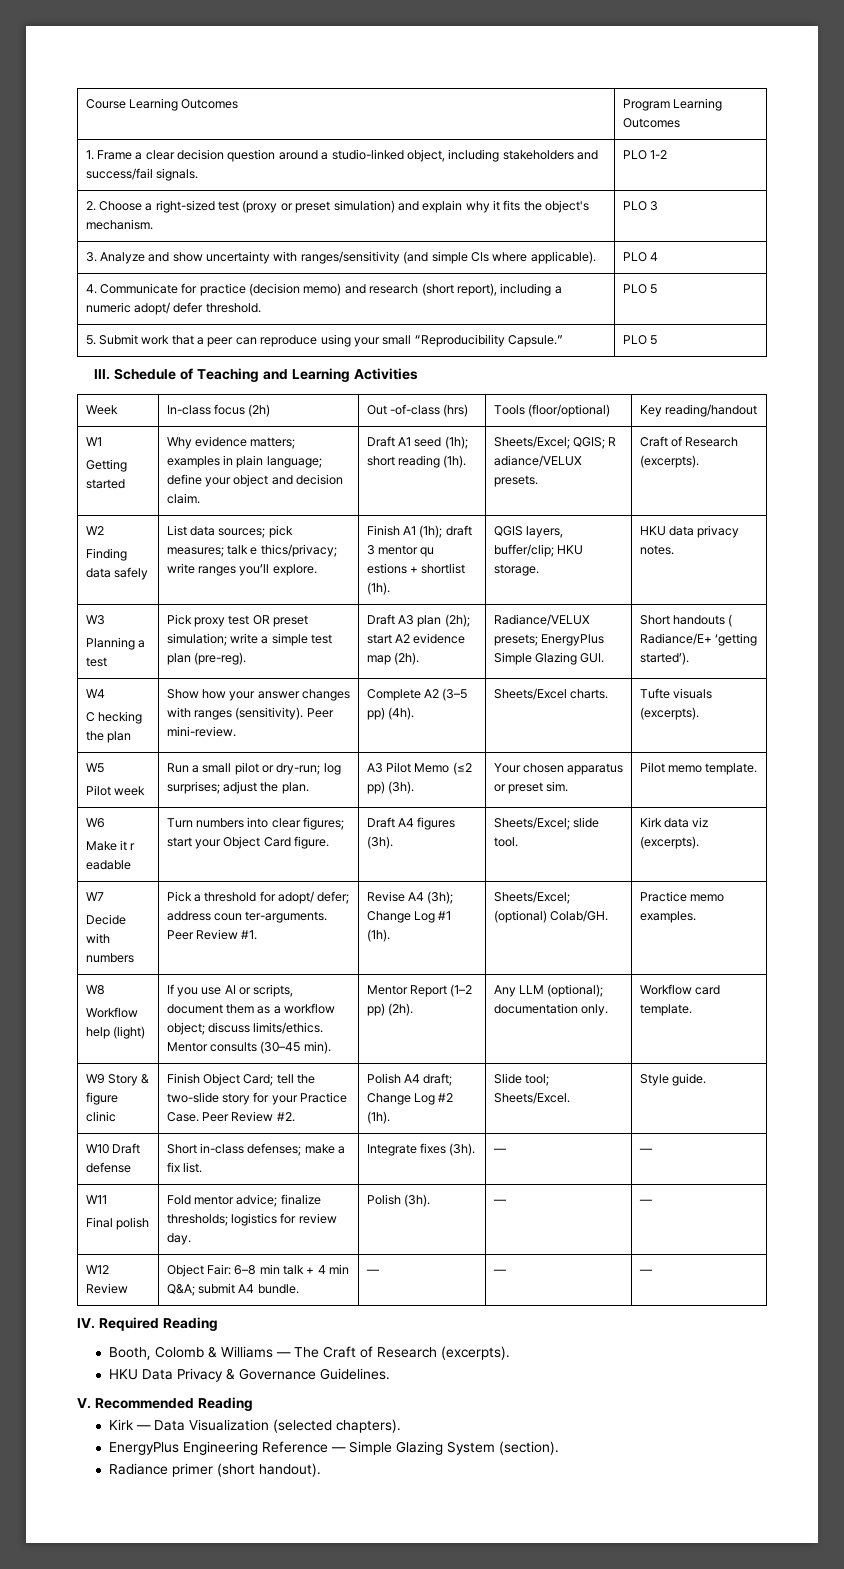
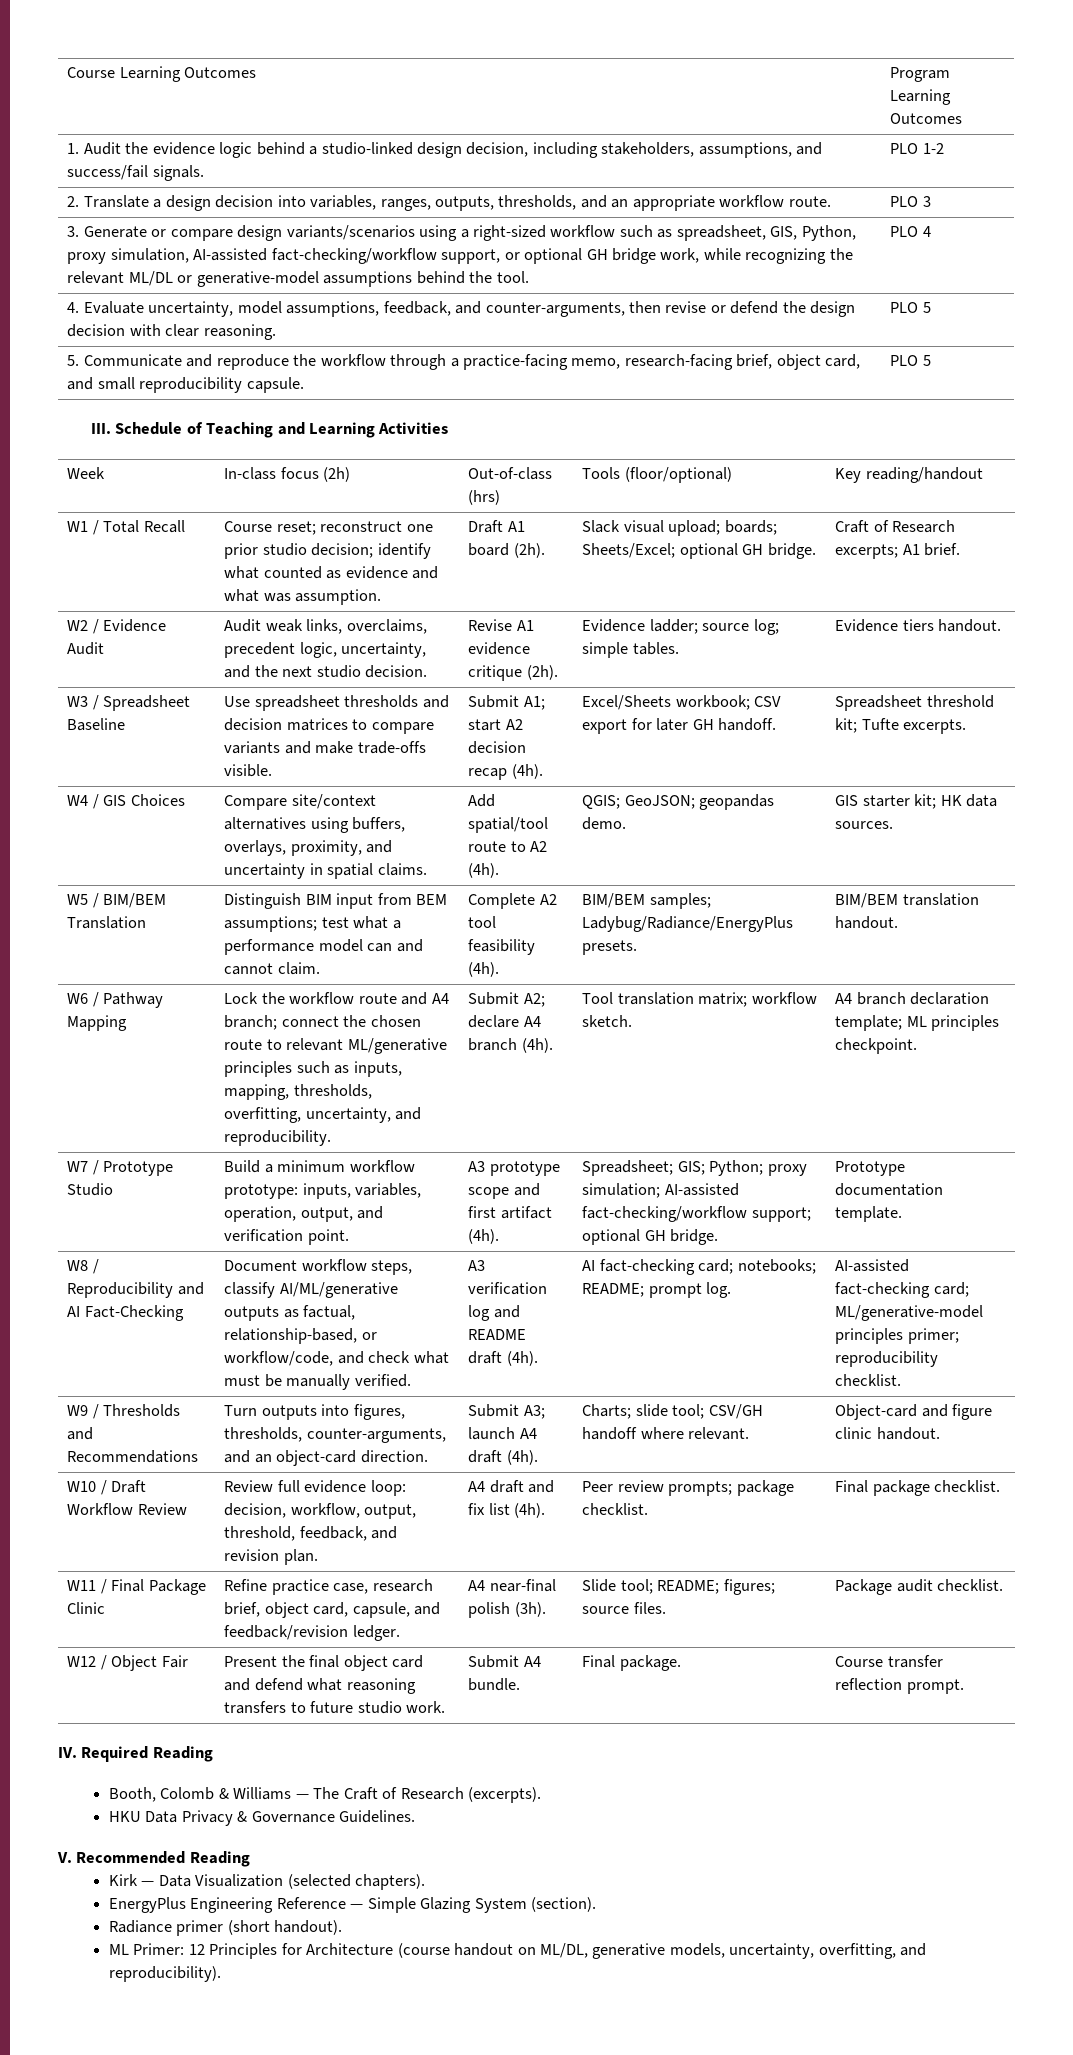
- 1. Frame a clear decision question around a studio‑linked object, including stakeholders and success/fail signals. | PLO 1-2
+ 1. Audit the evidence logic behind a studio-linked design decision, including stakeholders, assumptions, and success/fail signals. | PLO 1-2
- 2. Choose a right‑sized test (proxy or preset simulation) and explain why it fits the object's mechanism. | PLO 3
- 3. Analyze and show uncertainty with ranges/sensitivity (and simple CIs where applicable). | PLO 4
- 4. Communicate for practice (decision memo) and research (short report), including a numeric adopt/ defer threshold. | PLO 5
- 5. Submit work that a peer can reproduce using your small “Reproducibility Capsule.” | PLO 5
+ 2. Translate a design decision into variables, ranges, outputs, thresholds, and an appropriate workflow route. | PLO 3
+ 3. Generate or compare design variants/scenarios using a right-sized workflow such as spreadsheet, GIS, Python, proxy simulation, AI-assisted fact-checking/workflow support, or optional GH bridge work, while recognizing the relevant ML/DL or generative-model assumptions behind the tool. | PLO 4
+ 4. Evaluate uncertainty, model assumptions, feedback, and counter-arguments, then revise or defend the design decision with clear reasoning. | PLO 5
+ 5. Communicate and reproduce the workflow through a practice-facing memo, research-facing brief, object card, and small reproducibility capsule. | PLO 5
- Week | In-class focus (2h) | Out ‑of‑class (hrs) | Tools (floor/optional) | Key reading/handout
+ Week | In-class focus (2h) | Out-of-class (hrs) | Tools (floor/optional) | Key reading/handout
- W1
- Getting started | Why evidence matters; examples in plain language; define your object and decision claim. | Draft A1 seed (1h); short reading (1h). | Sheets/Excel; QGIS; R adiance/VELUX presets. | Craft of Research (excerpts).
- W2
- Finding data safely | List data sources; pick measures; talk e thics/privacy; write ranges you’ll explore. | Finish A1 (1h); draft 3 mentor qu estions + shortlist (1h). | QGIS layers, buffer/clip; HKU storage. | HKU data privacy notes.
- W3
- Planning a test | Pick proxy test OR preset simulation; write a simple test plan (pre‑reg). | Draft A3 plan (2h); start A2 evidence map (2h). | Radiance/VELUX presets; EnergyPlus Simple Glazing GUI. | Short handouts ( Radiance/E+ ‘getting started’).
- W4
- C hecking the plan | Show how your answer changes with ranges (sensitivity). Peer mini‑review. | Complete A2 (3–5 pp) (4h). | Sheets/Excel charts. | Tufte visuals (excerpts).
- W5
- Pilot week | Run a small pilot or dry‑run; log surprises; adjust the plan. | A3 Pilot Memo (≤2 pp) (3h). | Your chosen apparatus or preset sim. | Pilot memo template.
- W6
- Make it r eadable | Turn numbers into clear figures; start your Object Card figure. | Draft A4 figures (3h). | Sheets/Excel; slide tool. | Kirk data viz (excerpts).
- W7
- Decide with numbers | Pick a threshold for adopt/ defer; address coun ter‑arguments. Peer Review #1. | Revise A4 (3h); Change Log #1 (1h). | Sheets/Excel; (optional) Colab/GH. | Practice memo examples.
- W8
- Workflow help (light) | If you use AI or scripts, document them as a workflow object; discuss limits/ethics. Mentor consults (30–45 min). | Mentor Report (1–2 pp) (2h). | Any LLM (optional); documentation only. | Workflow card template.
- W9 Story & figure clinic | Finish Object Card; tell the two‑slide story for your Practice Case. Peer Review #2. | Polish A4 draft; Change Log #2 (1h). | Slide tool; Sheets/Excel. | Style guide.
- W10 Draft defense | Short in‑class defenses; make a fix list. | Integrate fixes (3h). | — | —
- W11
- Final polish | Fold mentor advice; finalize thresholds; logistics for review day. | Polish (3h). | — | —
- W12 Review | Object Fair: 6–8 min talk + 4 min Q&A; submit A4 bundle. | — | — | —
+ W1 / Total Recall | Course reset; reconstruct one prior studio decision; identify what counted as evidence and what was assumption. | Draft A1 board (2h). | Slack visual upload; boards; Sheets/Excel; optional GH bridge. | Craft of Research excerpts; A1 brief.
+ W2 / Evidence Audit | Audit weak links, overclaims, precedent logic, uncertainty, and the next studio decision. | Revise A1 evidence critique (2h). | Evidence ladder; source log; simple tables. | Evidence tiers handout.
+ W3 / Spreadsheet Baseline | Use spreadsheet thresholds and decision matrices to compare variants and make trade-offs visible. | Submit A1; start A2 decision recap (4h). | Excel/Sheets workbook; CSV export for later GH handoff. | Spreadsheet threshold kit; Tufte excerpts.
+ W4 / GIS Choices | Compare site/context alternatives using buffers, overlays, proximity, and uncertainty in spatial claims. | Add spatial/tool route to A2 (4h). | QGIS; GeoJSON; geopandas demo. | GIS starter kit; HK data sources.
+ W5 / BIM/BEM Translation | Distinguish BIM input from BEM assumptions; test what a performance model can and cannot claim. | Complete A2 tool feasibility (4h). | BIM/BEM samples; Ladybug/Radiance/EnergyPlus presets. | BIM/BEM translation handout.
+ W6 / Pathway Mapping | Lock the workflow route and A4 branch; connect the chosen route to relevant ML/generative principles such as inputs, mapping, thresholds, overfitting, uncertainty, and reproducibility. | Submit A2; declare A4 branch (4h). | Tool translation matrix; workflow sketch. | A4 branch declaration template; ML principles checkpoint.
+ W7 / Prototype Studio | Build a minimum workflow prototype: inputs, variables, operation, output, and verification point. | A3 prototype scope and first artifact (4h). | Spreadsheet; GIS; Python; proxy simulation; AI-assisted fact-checking/workflow support; optional GH bridge. | Prototype documentation template.
+ W8 / Reproducibility and AI Fact-Checking | Document workflow steps, classify AI/ML/generative outputs as factual, relationship-based, or workflow/code, and check what must be manually verified. | A3 verification log and README draft (4h). | AI fact-checking card; notebooks; README; prompt log. | AI-assisted fact-checking card; ML/generative-model principles primer; reproducibility checklist.
+ W9 / Thresholds and Recommendations | Turn outputs into figures, thresholds, counter-arguments, and an object-card direction. | Submit A3; launch A4 draft (4h). | Charts; slide tool; CSV/GH handoff where relevant. | Object-card and figure clinic handout.
+ W10 / Draft Workflow Review | Review full evidence loop: decision, workflow, output, threshold, feedback, and revision plan. | A4 draft and fix list (4h). | Peer review prompts; package checklist. | Final package checklist.
+ W11 / Final Package Clinic | Refine practice case, research brief, object card, capsule, and feedback/revision ledger. | A4 near-final polish (3h). | Slide tool; README; figures; source files. | Package audit checklist.
+ W12 / Object Fair | Present the final object card and defend what reasoning transfers to future studio work. | Submit A4 bundle. | Final package. | Course transfer reflection prompt.
+ ML Primer: 12 Principles for Architecture (course handout on ML/DL, generative models, uncertainty, overfitting, and reproducibility).

